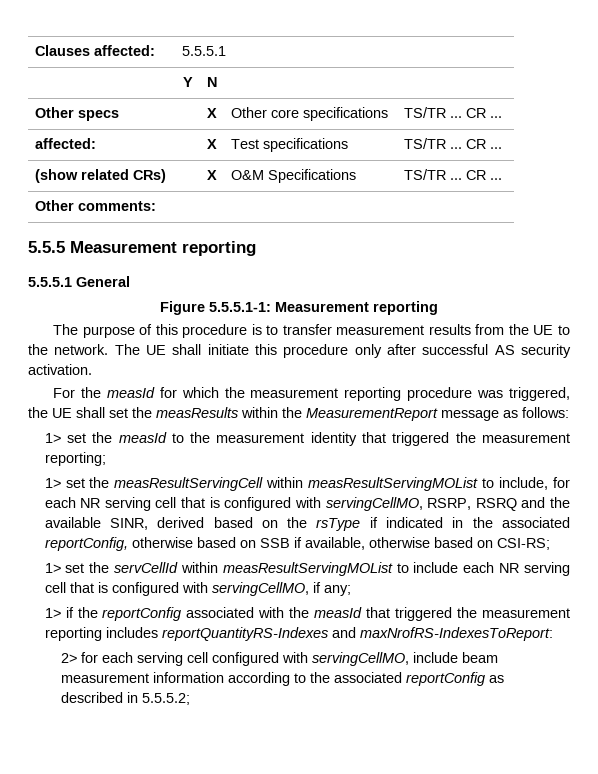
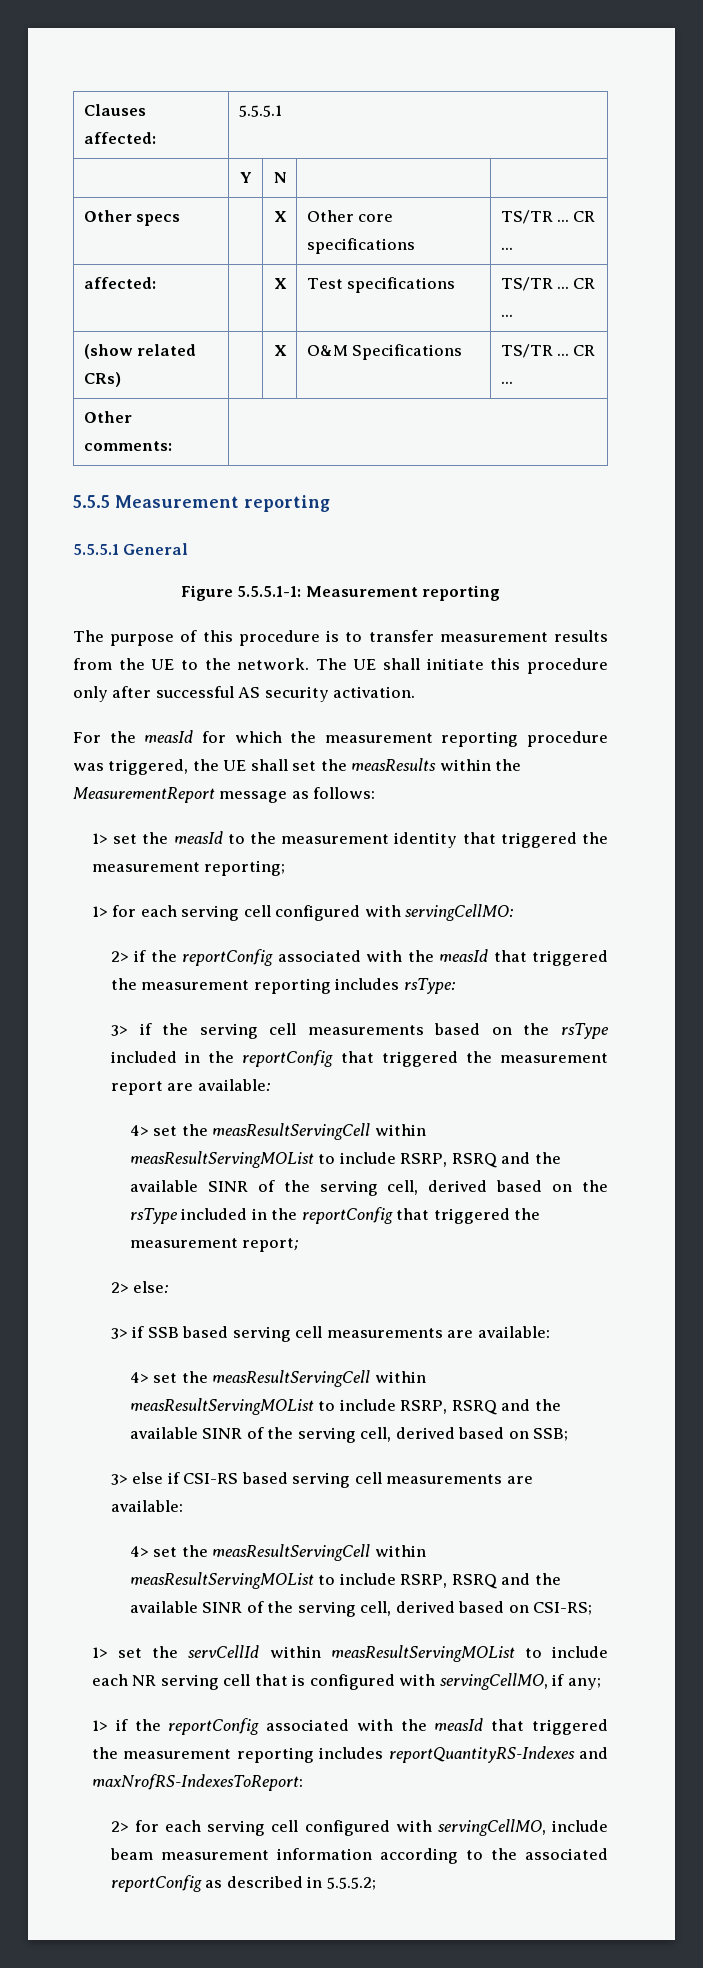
- 1> set the measResultServingCell within measResultServingMOList to include, for each NR serving cell that is configured with servingCellMO, RSRP, RSRQ and the available SINR, derived based on the rsType if indicated in the associated reportConfig, otherwise based on SSB if available, otherwise based on CSI-RS;
+ 1> for each serving cell configured with servingCellMO:
+ 2> if the reportConfig associated with the measId that triggered the measurement reporting includes rsType:
+ 3> if the serving cell measurements based on the rsType included in the reportConfig that triggered the measurement report are available:
+ 4> set the measResultServingCell within measResultServingMOList to include RSRP, RSRQ and the available SINR of the serving cell, derived based on the rsType included in the reportConfig that triggered the measurement report;
+ 2> else:
+ 3> if SSB based serving cell measurements are available:
+ 4> set the measResultServingCell within measResultServingMOList to include RSRP, RSRQ and the available SINR of the serving cell, derived based on SSB;
+ 3> else if CSI-RS based serving cell measurements are available:
+ 4> set the measResultServingCell within measResultServingMOList to include RSRP, RSRQ and the available SINR of the serving cell, derived based on CSI-RS;

